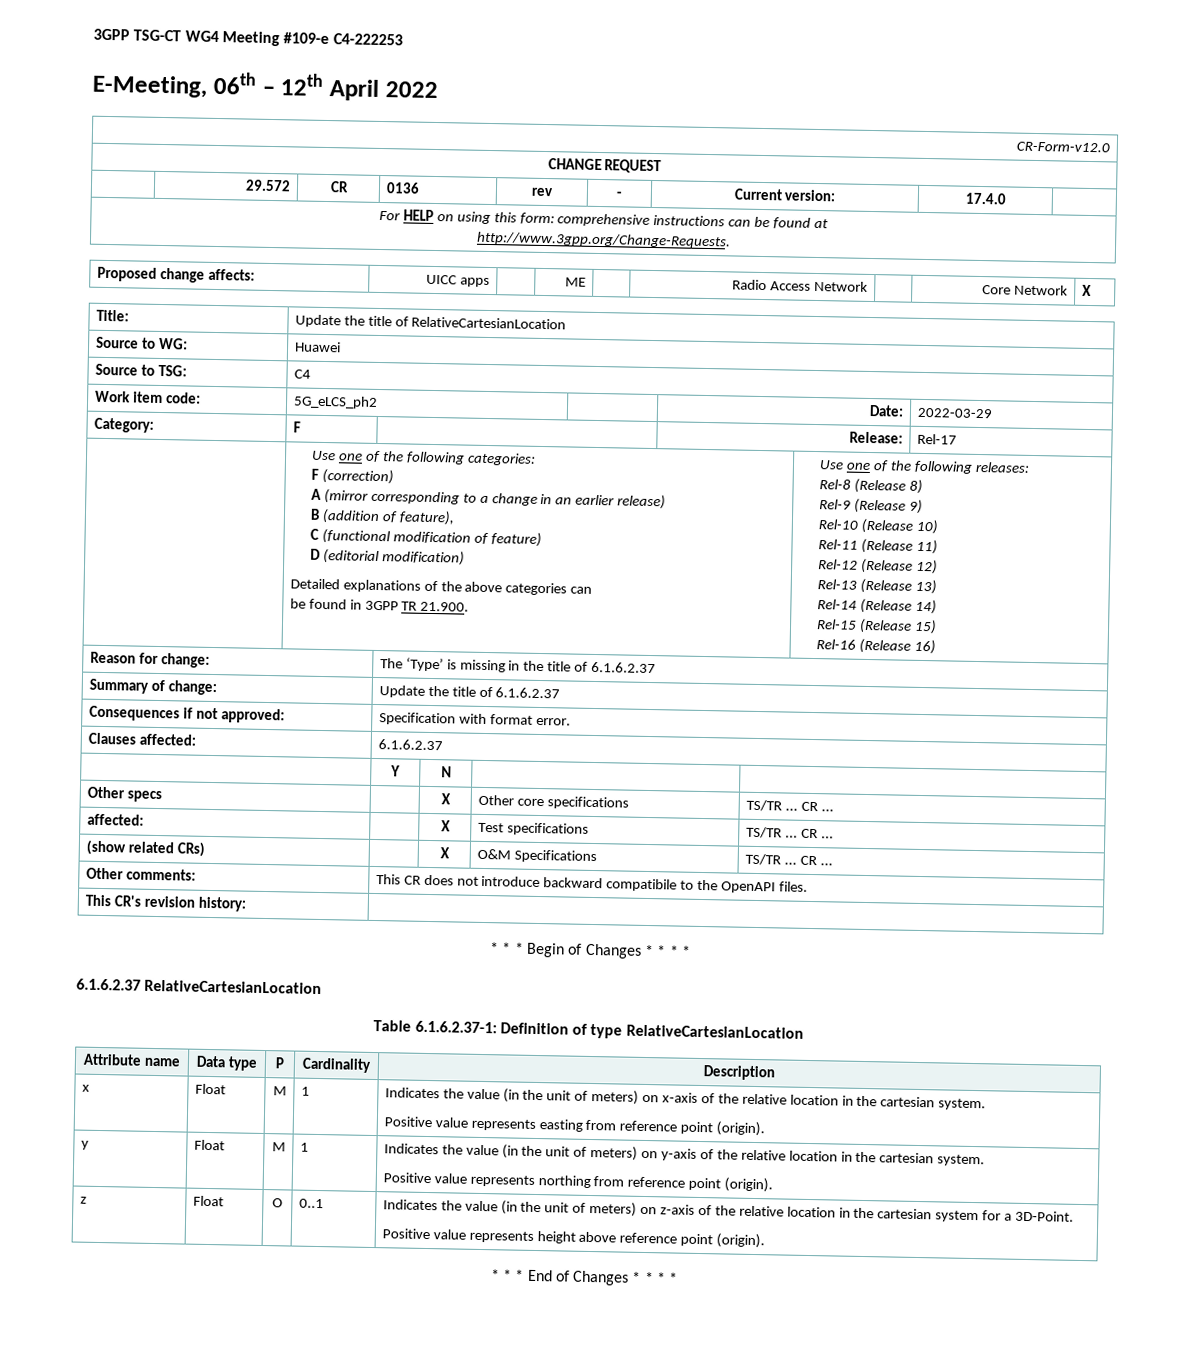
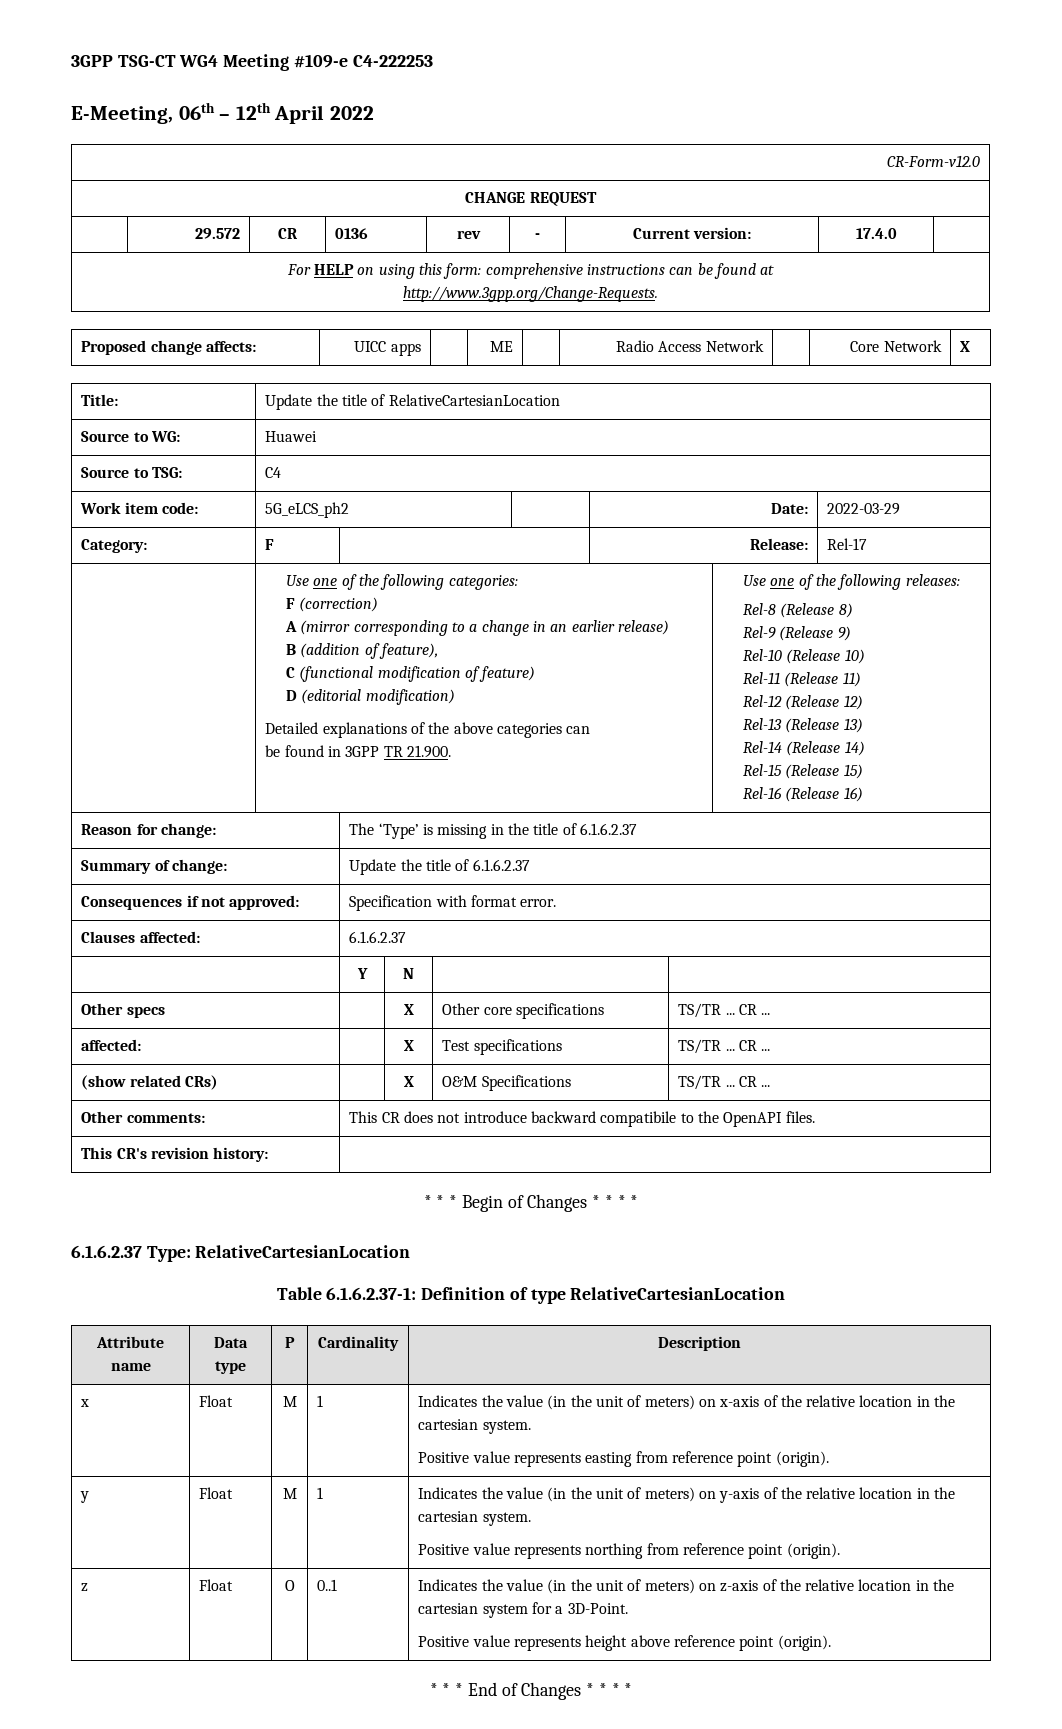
- 6.1.6.2.37 RelativeCartesianLocation
+ 6.1.6.2.37 Type: RelativeCartesianLocation

